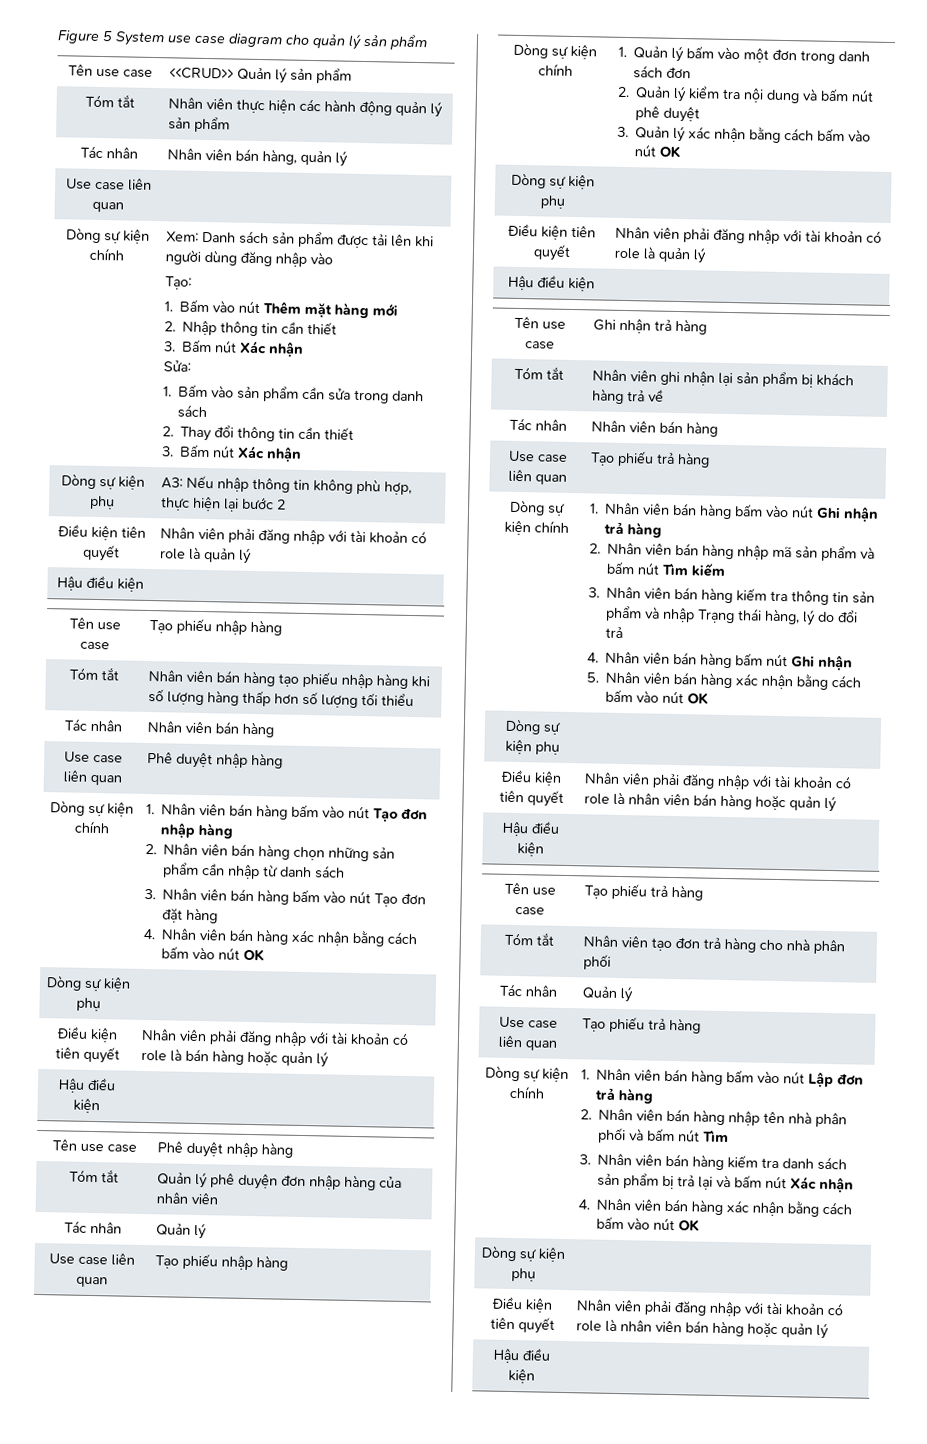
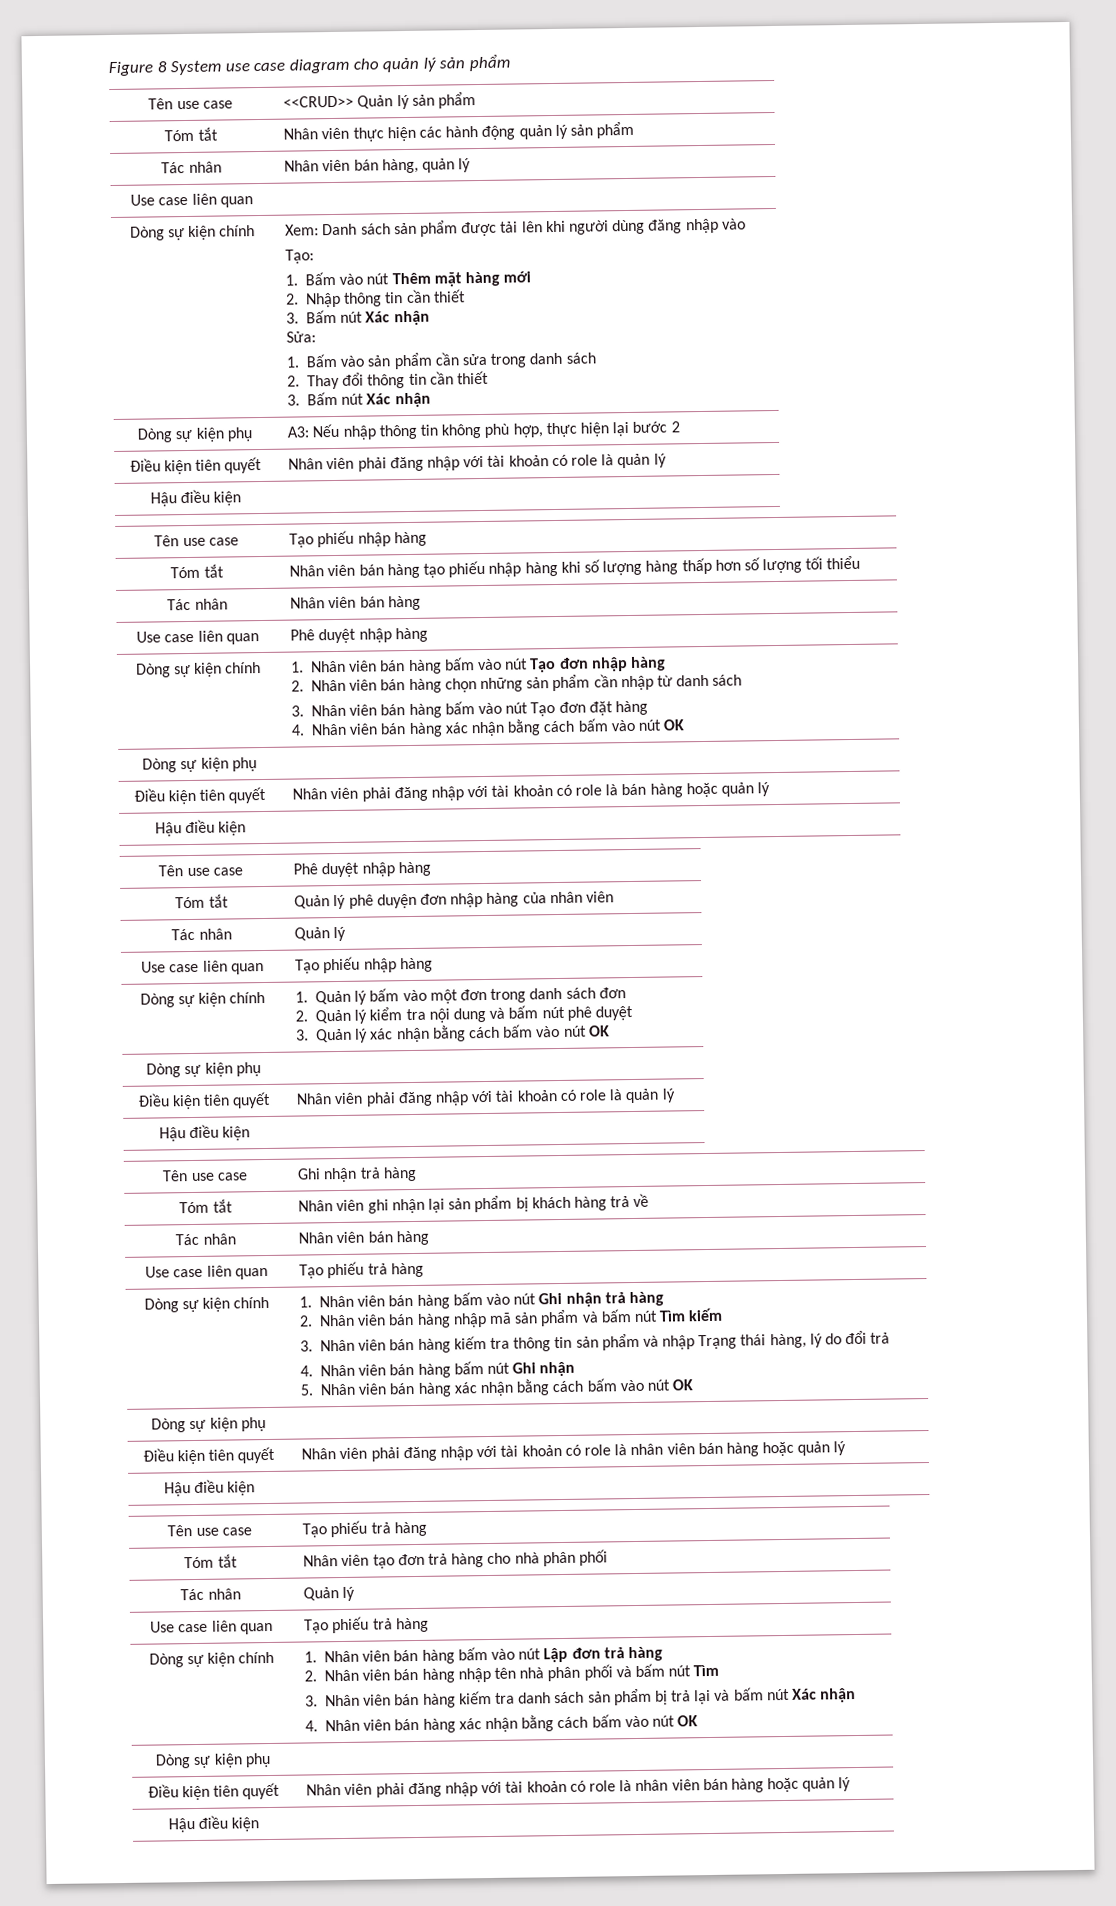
- Figure 5 System use case diagram cho quản lý sản phẩm
+ Figure 8 System use case diagram cho quản lý sản phẩm

